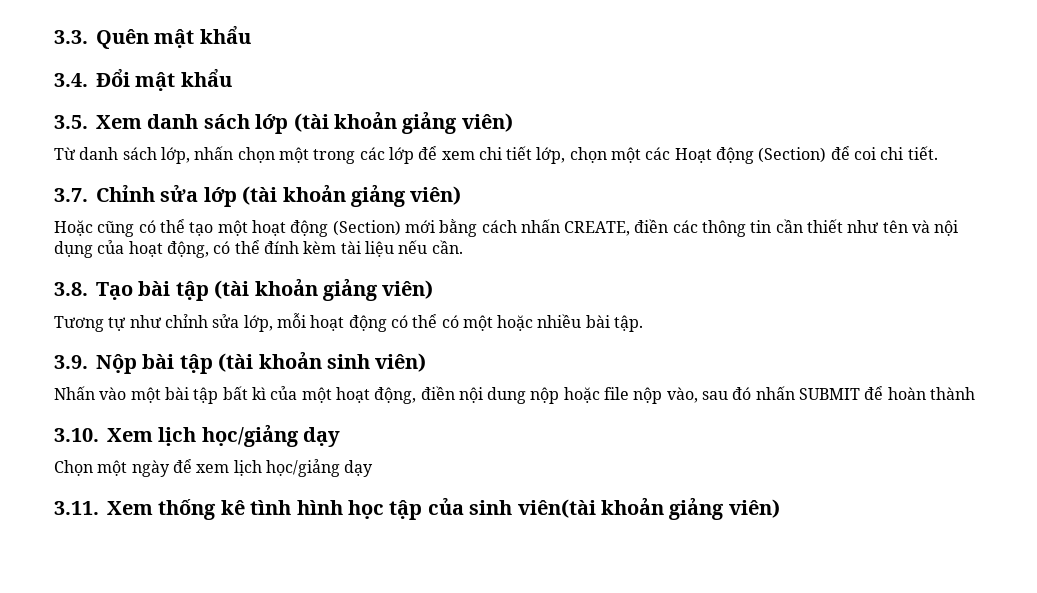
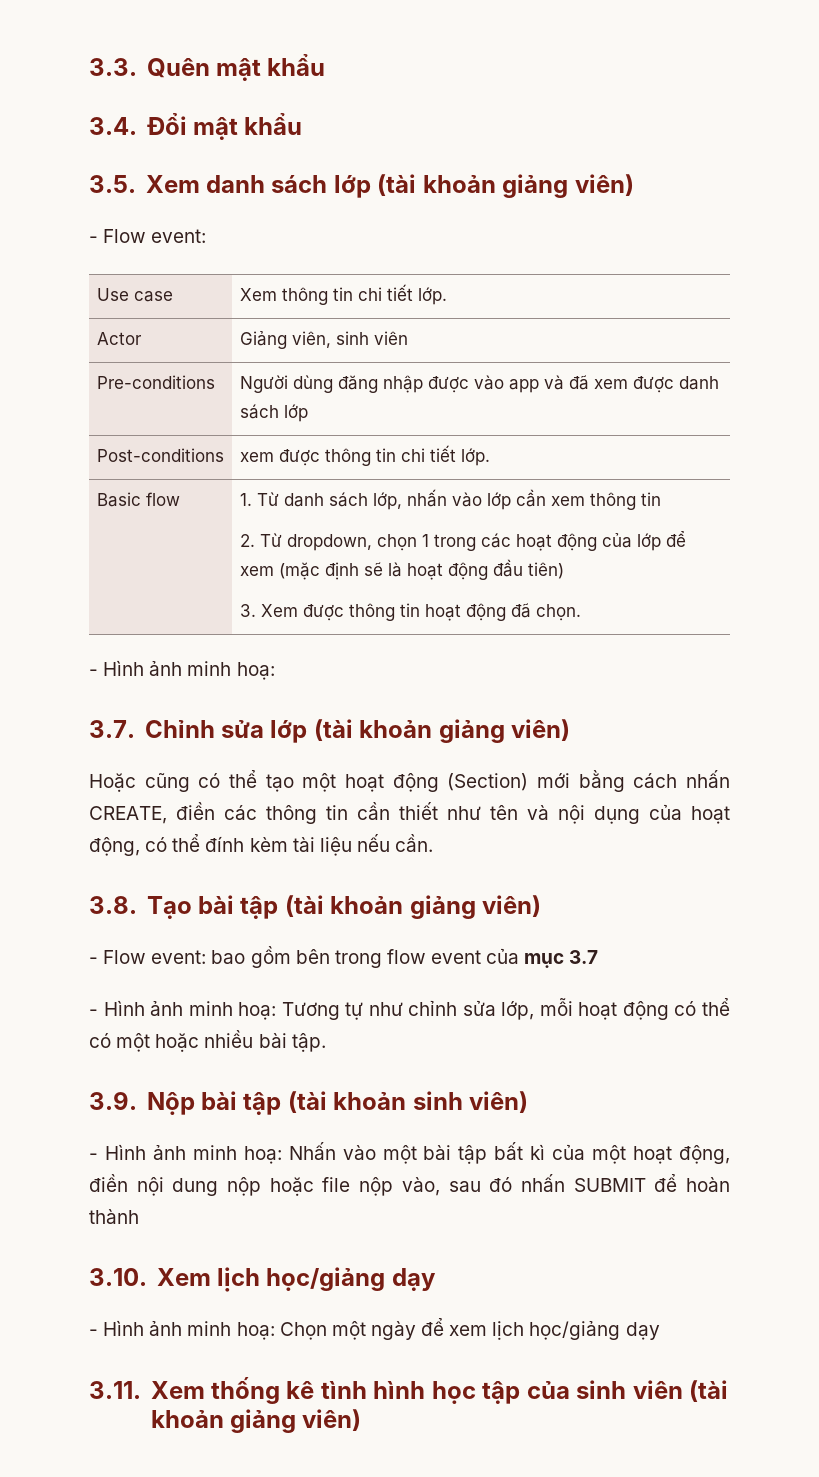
  3.5. Xem danh sách lớp (tài khoản giảng viên)
- Từ danh sách lớp, nhấn chọn một trong các lớp để xem chi tiết lớp, chọn một các Hoạt động (Section) để coi chi tiết.
+ - Flow event:
+ Use case | Xem thông tin chi tiết lớp.
+ Actor | Giảng viên, sinh viên
+ Pre-conditions | Người dùng đăng nhập được vào app và đã xem được danh sách lớp
+ Post-conditions | xem được thông tin chi tiết lớp.
+ Basic flow | 1. Từ danh sách lớp, nhấn vào lớp cần xem thông tin
+ 2. Từ dropdown, chọn 1 trong các hoạt động của lớp để xem (mặc định sẽ là hoạt động đầu tiên)
+ 3. Xem được thông tin hoạt động đã chọn.
+ - Hình ảnh minh hoạ:
- Tương tự như chỉnh sửa lớp, mỗi hoạt động có thể có một hoặc nhiều bài tập.
+ - Flow event: bao gồm bên trong flow event của mục 3.7
+ - Hình ảnh minh hoạ: Tương tự như chỉnh sửa lớp, mỗi hoạt động có thể có một hoặc nhiều bài tập.
- Nhấn vào một bài tập bất kì của một hoạt động, điền nội dung nộp hoặc file nộp vào, sau đó nhấn SUBMIT để hoàn thành
+ - Hình ảnh minh hoạ: Nhấn vào một bài tập bất kì của một hoạt động, điền nội dung nộp hoặc file nộp vào, sau đó nhấn SUBMIT để hoàn thành
- Chọn một ngày để xem lịch học/giảng dạy
+ - Hình ảnh minh hoạ: Chọn một ngày để xem lịch học/giảng dạy
- 3.11. Xem thống kê tình hình học tập của sinh viên(tài khoản giảng viên)
+ 3.11. Xem thống kê tình hình học tập của sinh viên (tài khoản giảng viên)

